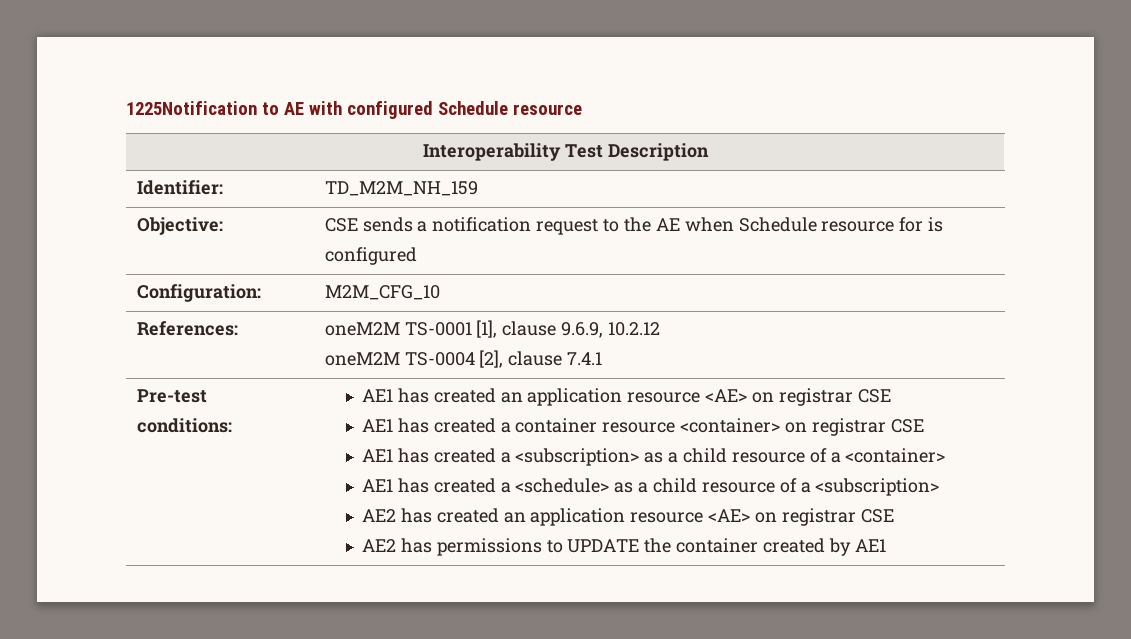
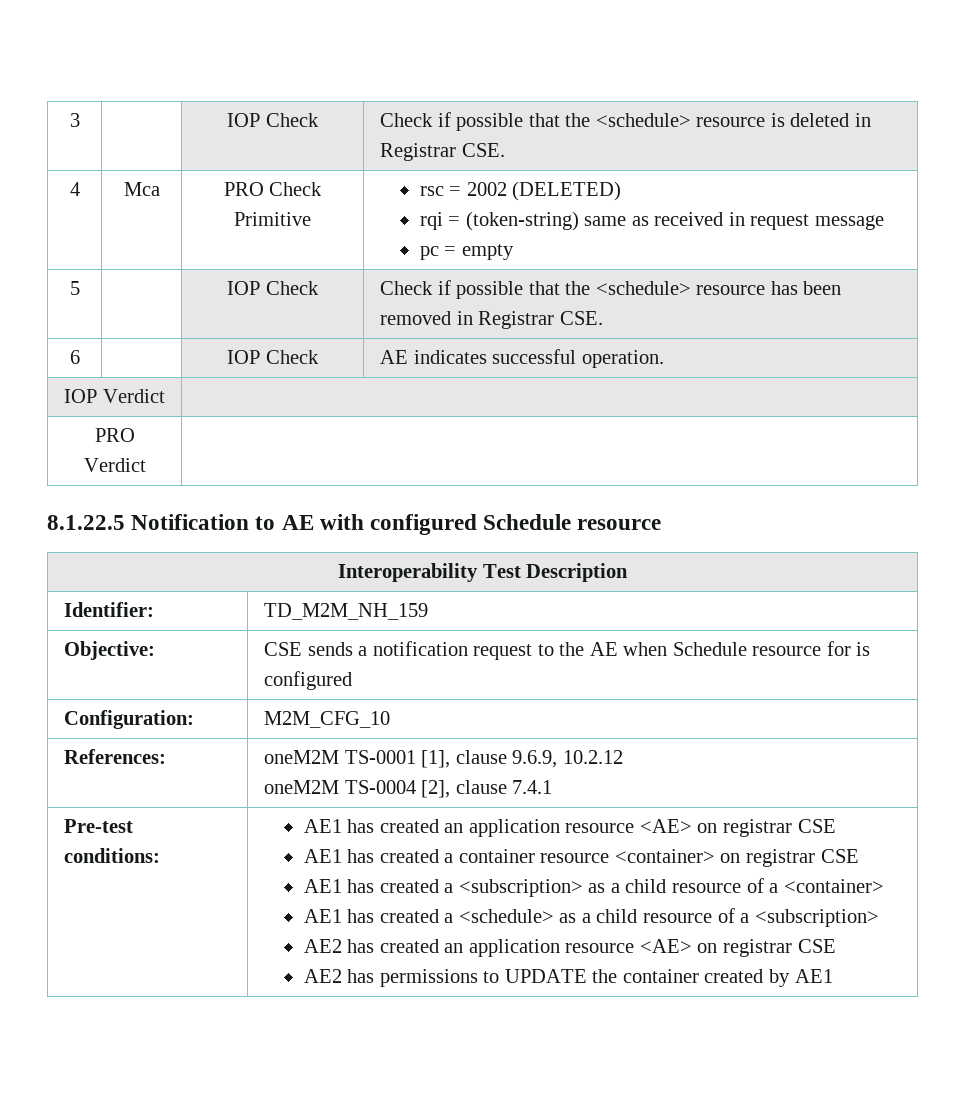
- 1225Notification to AE with configured Schedule resource
+ 3 | | IOP Check | Check if possible that the <schedule> resource is deleted in Registrar CSE.
+ 4 | Mca | PRO Check Primitive | rsc = 2002 (DELETED)
+ rqi = (token-string) same as received in request message
+ pc = empty
+ 5 | | IOP Check | Check if possible that the <schedule> resource has been removed in Registrar CSE.
+ 6 | | IOP Check | AE indicates successful operation.
+ IOP Verdict |
+ PRO Verdict |
+ 8.1.22.5 Notification to AE with configured Schedule resource

